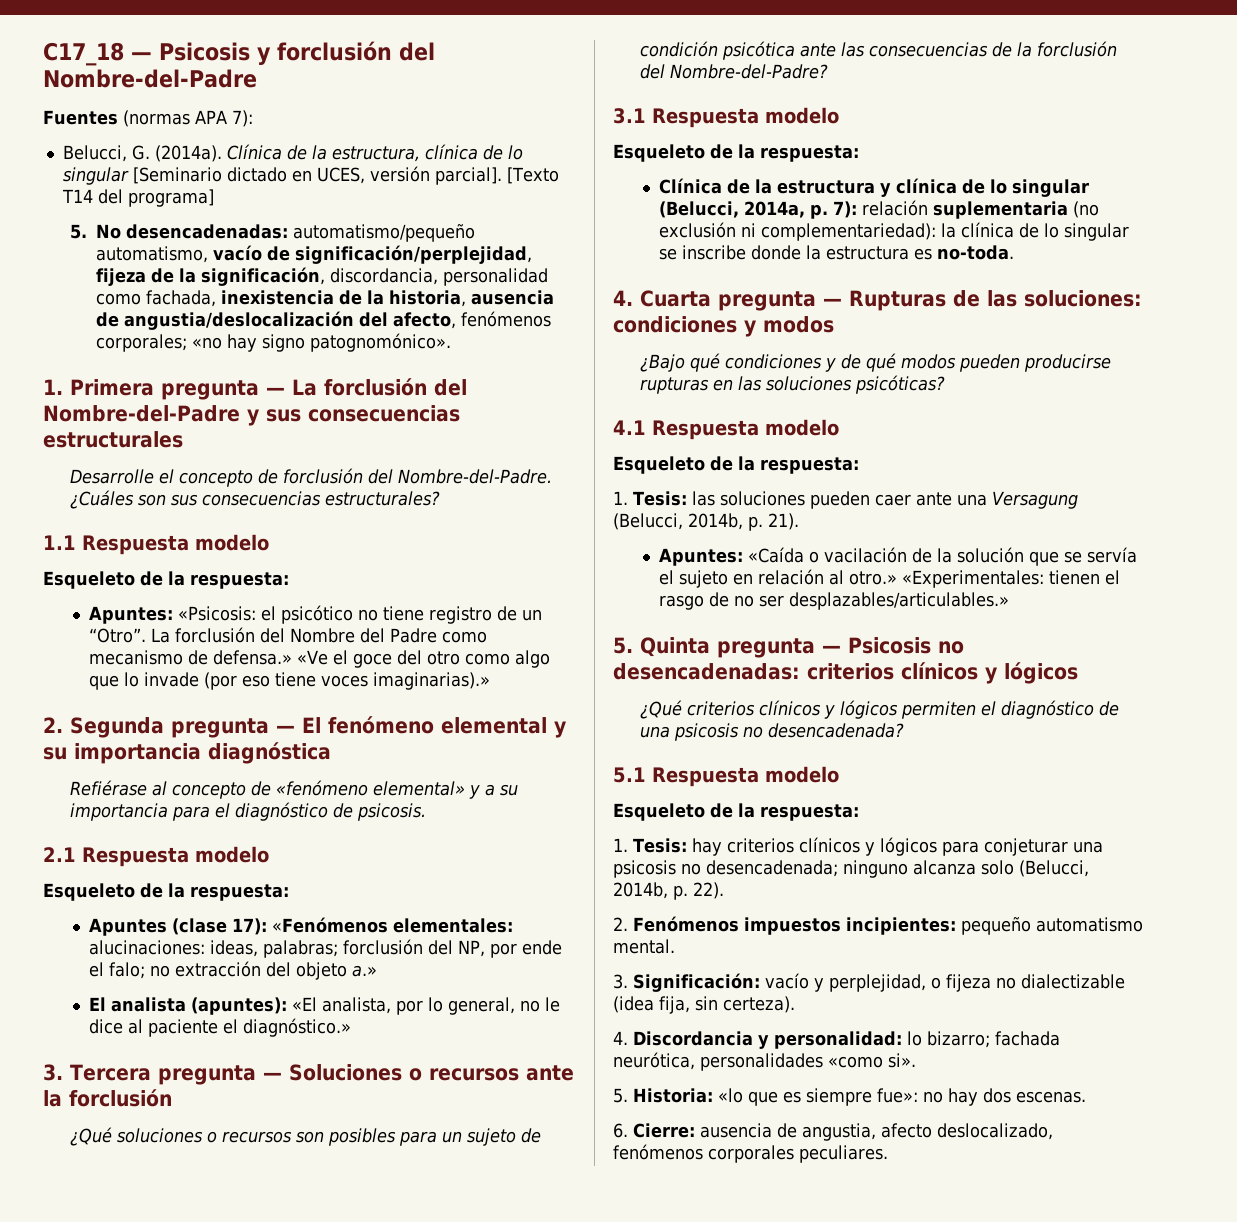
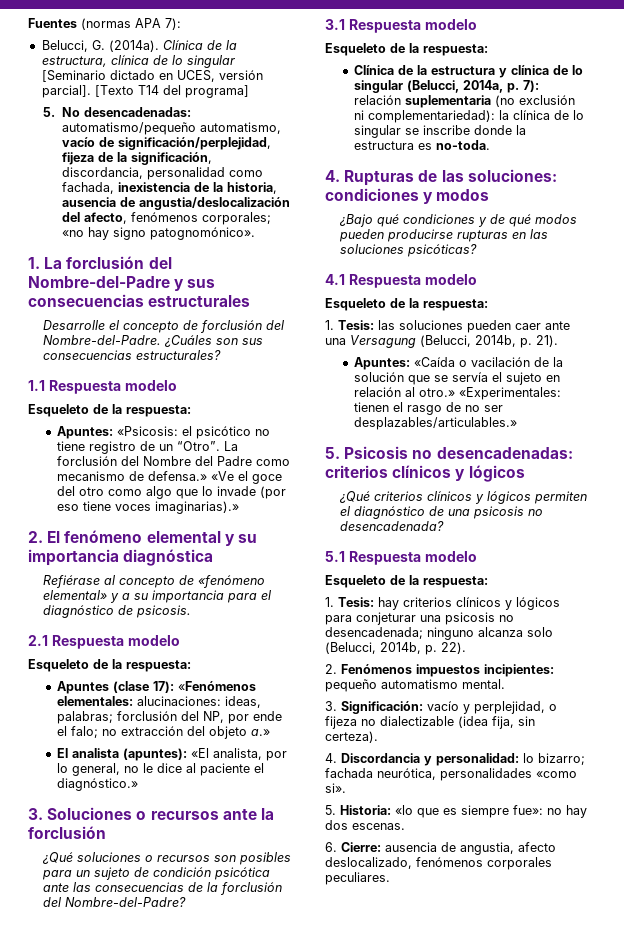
- C17_18 — Psicosis y forclusión del Nombre-del-Padre
- 1. Primera pregunta — La forclusión del Nombre-del-Padre y sus consecuencias estructurales
+ 1. La forclusión del Nombre-del-Padre y sus consecuencias estructurales
- 2. Segunda pregunta — El fenómeno elemental y su importancia diagnóstica
+ 2. El fenómeno elemental y su importancia diagnóstica
- 3. Tercera pregunta — Soluciones o recursos ante la forclusión
+ 3. Soluciones o recursos ante la forclusión
- 4. Cuarta pregunta — Rupturas de las soluciones: condiciones y modos
+ 4. Rupturas de las soluciones: condiciones y modos
- 5. Quinta pregunta — Psicosis no desencadenadas: criterios clínicos y lógicos
+ 5. Psicosis no desencadenadas: criterios clínicos y lógicos

